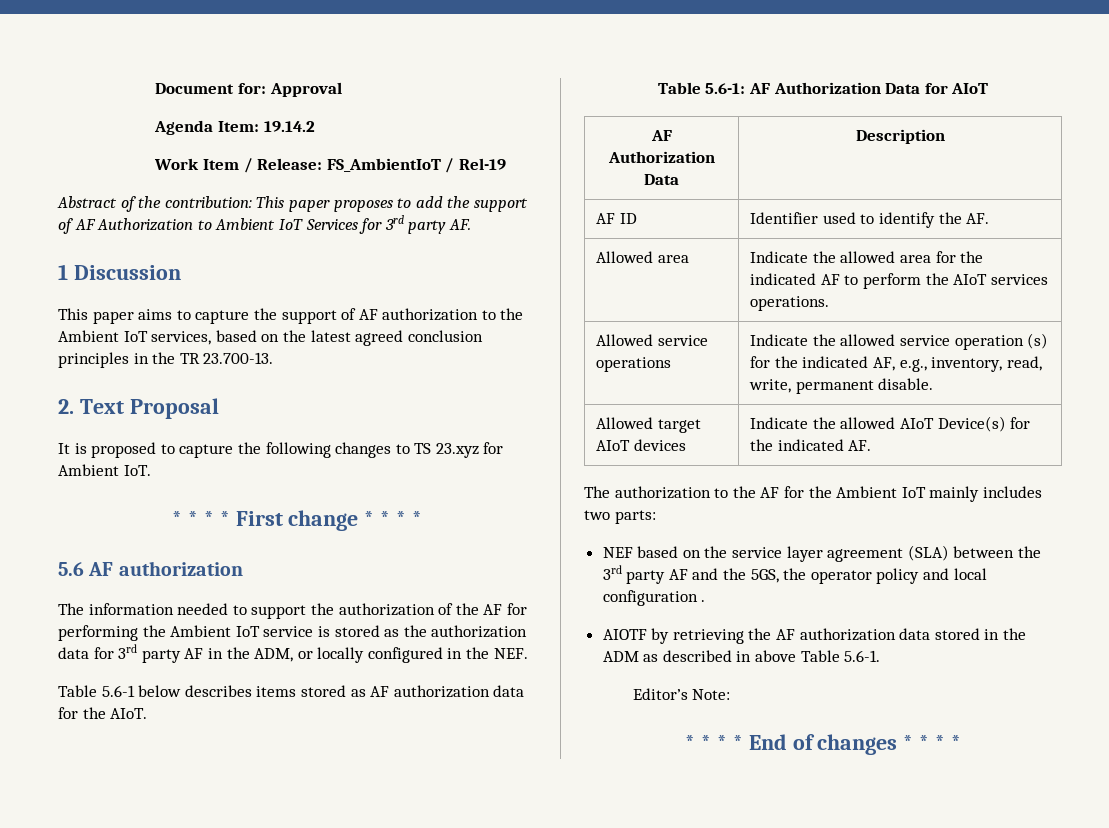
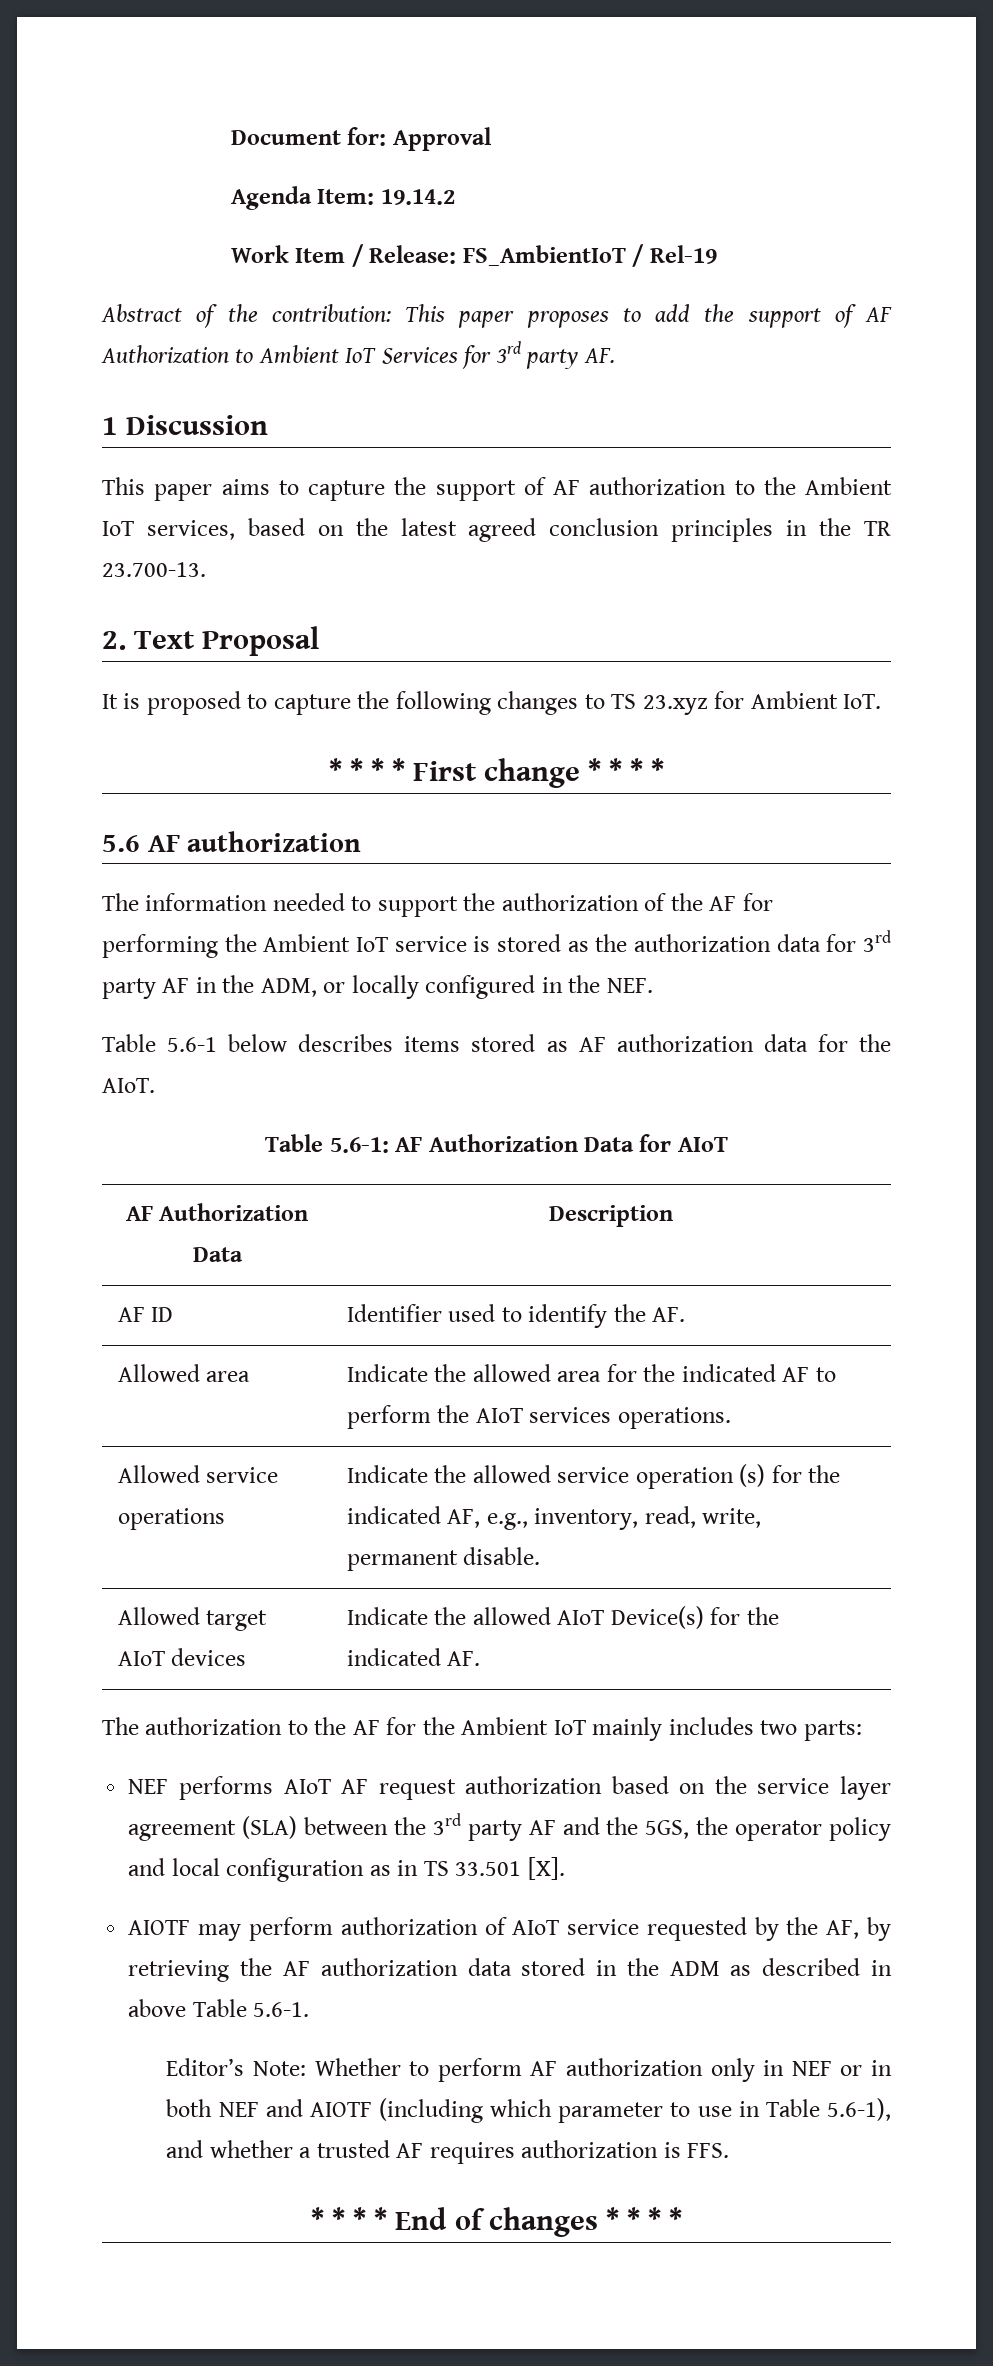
- NEF based on the service layer agreement (SLA) between the 3rd party AF and the 5GS, the operator policy and local configuration .
- AIOTF by retrieving the AF authorization data stored in the ADM as described in above Table 5.6-1.
+ NEF performs AIoT AF request authorization based on the service layer agreement (SLA) between the 3rd party AF and the 5GS, the operator policy and local configuration as in TS 33.501 [X].
+ AIOTF may perform authorization of AIoT service requested by the AF, by retrieving the AF authorization data stored in the ADM as described in above Table 5.6-1.
- Editor’s Note:
+ Editor’s Note: Whether to perform AF authorization only in NEF or in both NEF and AIOTF (including which parameter to use in Table 5.6-1), and whether a trusted AF requires authorization is FFS.

